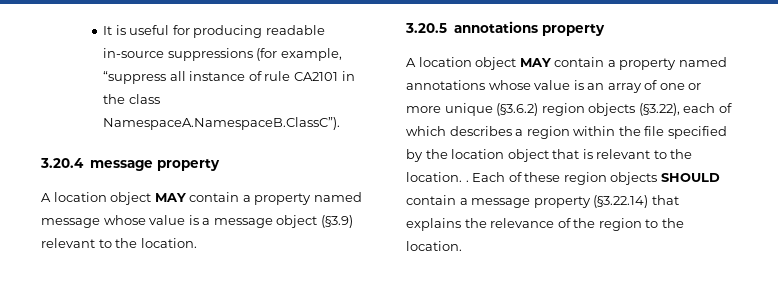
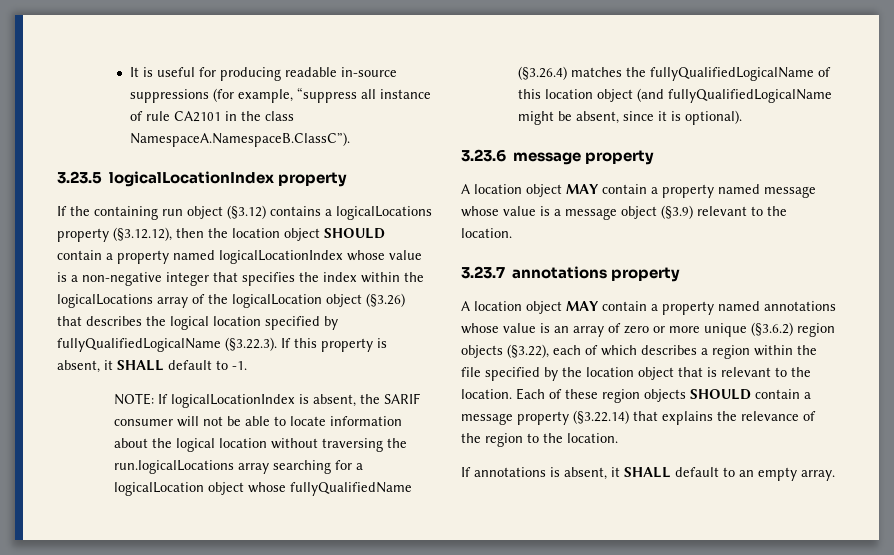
- 3.20.4 message property
+ 3.23.5 logicalLocationIndex property
+ If the containing run object (§3.12) contains a logicalLocations property (§3.12.12), then the location object SHOULD contain a property named logicalLocationIndex whose value is a non-negative integer that specifies the index within the logicalLocations array of the logicalLocation object (§3.26) that describes the logical location specified by fullyQualifiedLogicalName (§3.22.3). If this property is absent, it SHALL default to -1.
+ NOTE: If logicalLocationIndex is absent, the SARIF consumer will not be able to locate information about the logical location without traversing the run.logicalLocations array searching for a logicalLocation object whose fullyQualifiedName (§3.26.4) matches the fullyQualifiedLogicalName of this location object (and fullyQualifiedLogicalName might be absent, since it is optional).
+ 3.23.6 message property
- 3.20.5 annotations property
+ 3.23.7 annotations property
- A location object MAY contain a property named annotations whose value is an array of one or more unique (§3.6.2) region objects (§3.22), each of which describes a region within the file specified by the location object that is relevant to the location. .
+ A location object MAY contain a property named annotations whose value is an array of zero or more unique (§3.6.2) region objects (§3.22), each of which describes a region within the file specified by the location object that is relevant to the location.
+ If annotations is absent, it SHALL default to an empty array.

